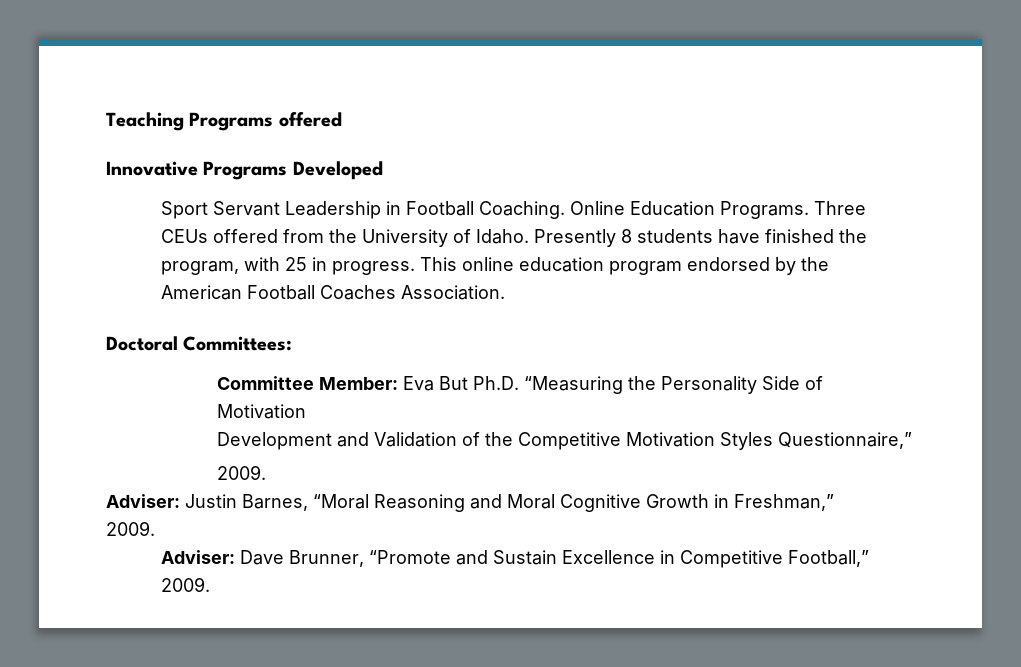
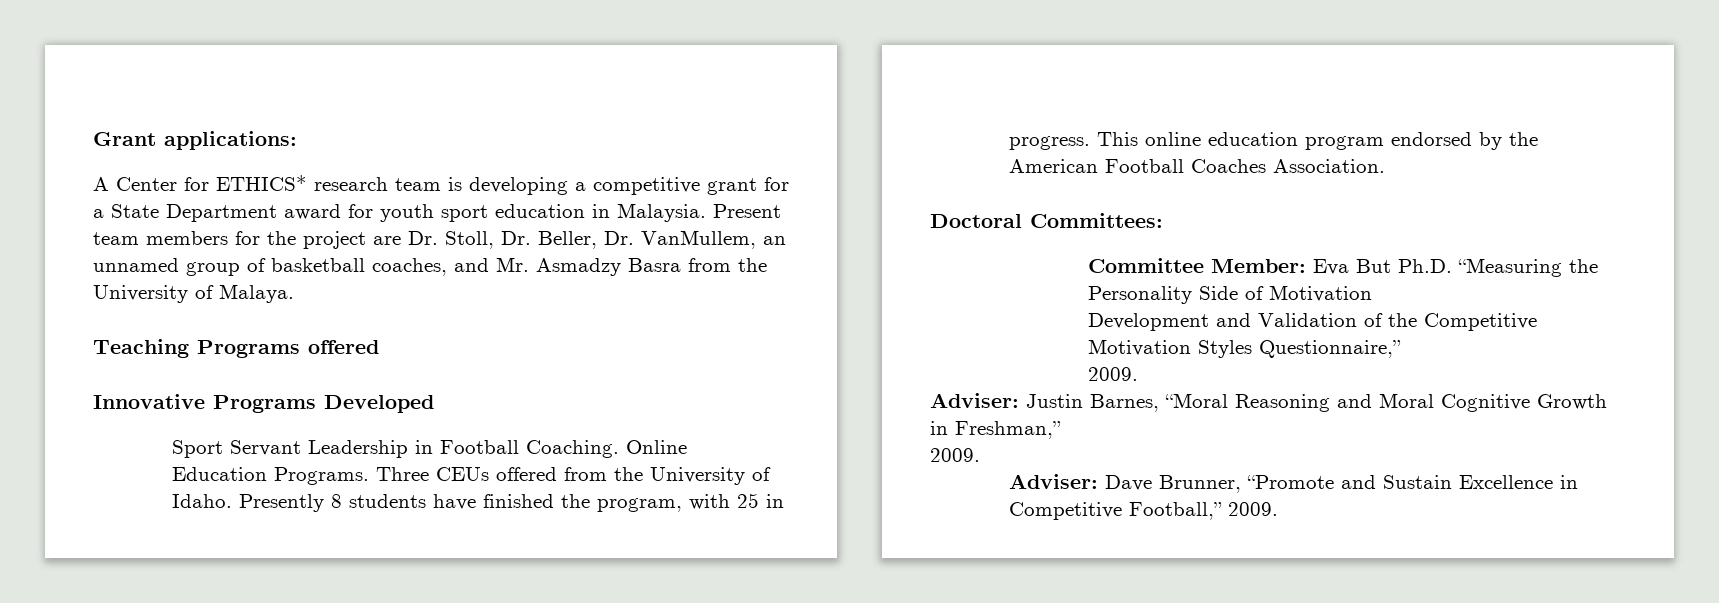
+ Grant applications:
+ A Center for ETHICS* research team is developing a competitive grant for a State Department award for youth sport education in Malaysia. Present team members for the project are Dr. Stoll, Dr. Beller, Dr. VanMullem, an unnamed group of basketball coaches, and Mr. Asmadzy Basra from the University of Malaya.

